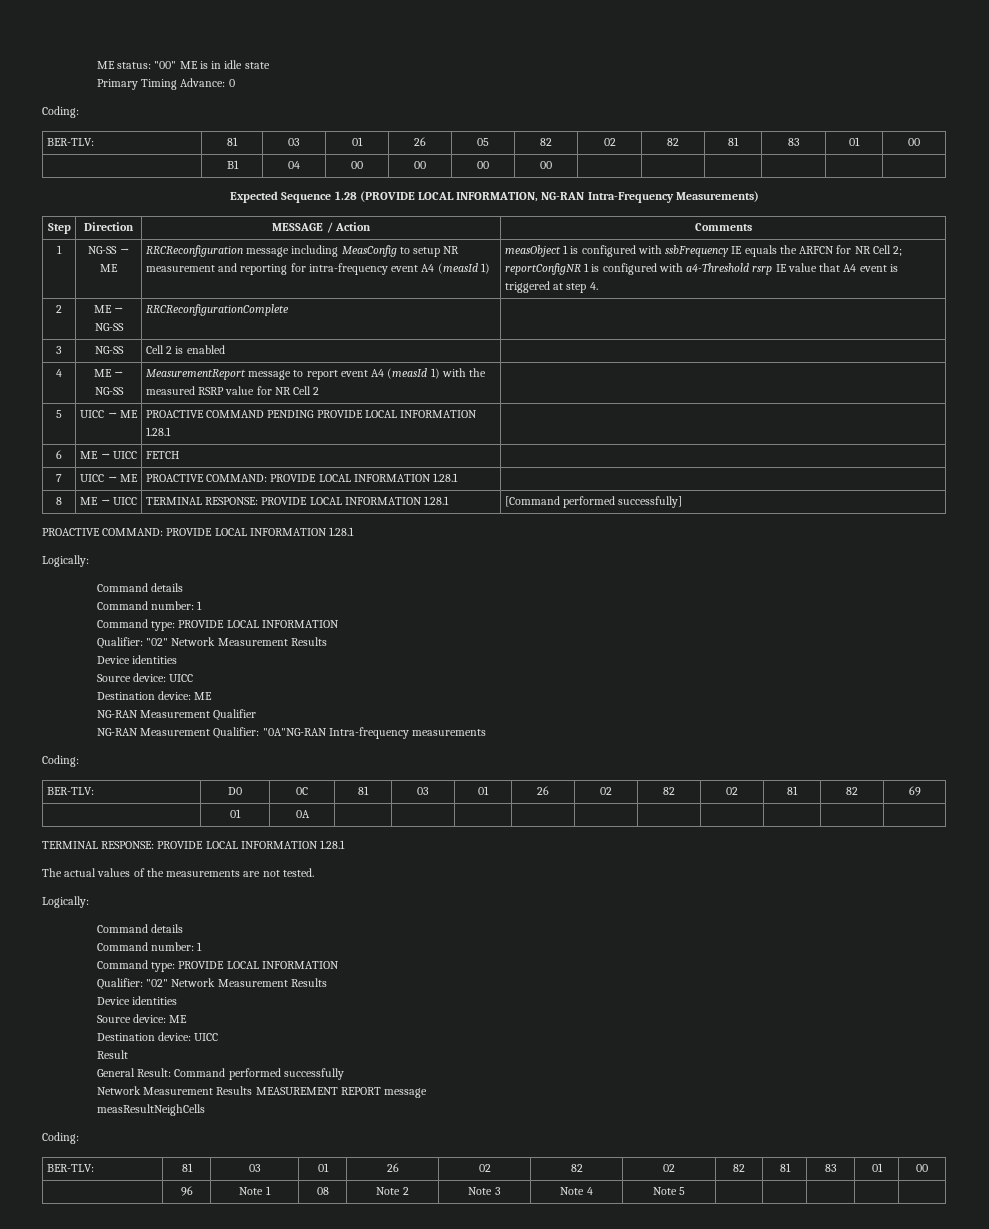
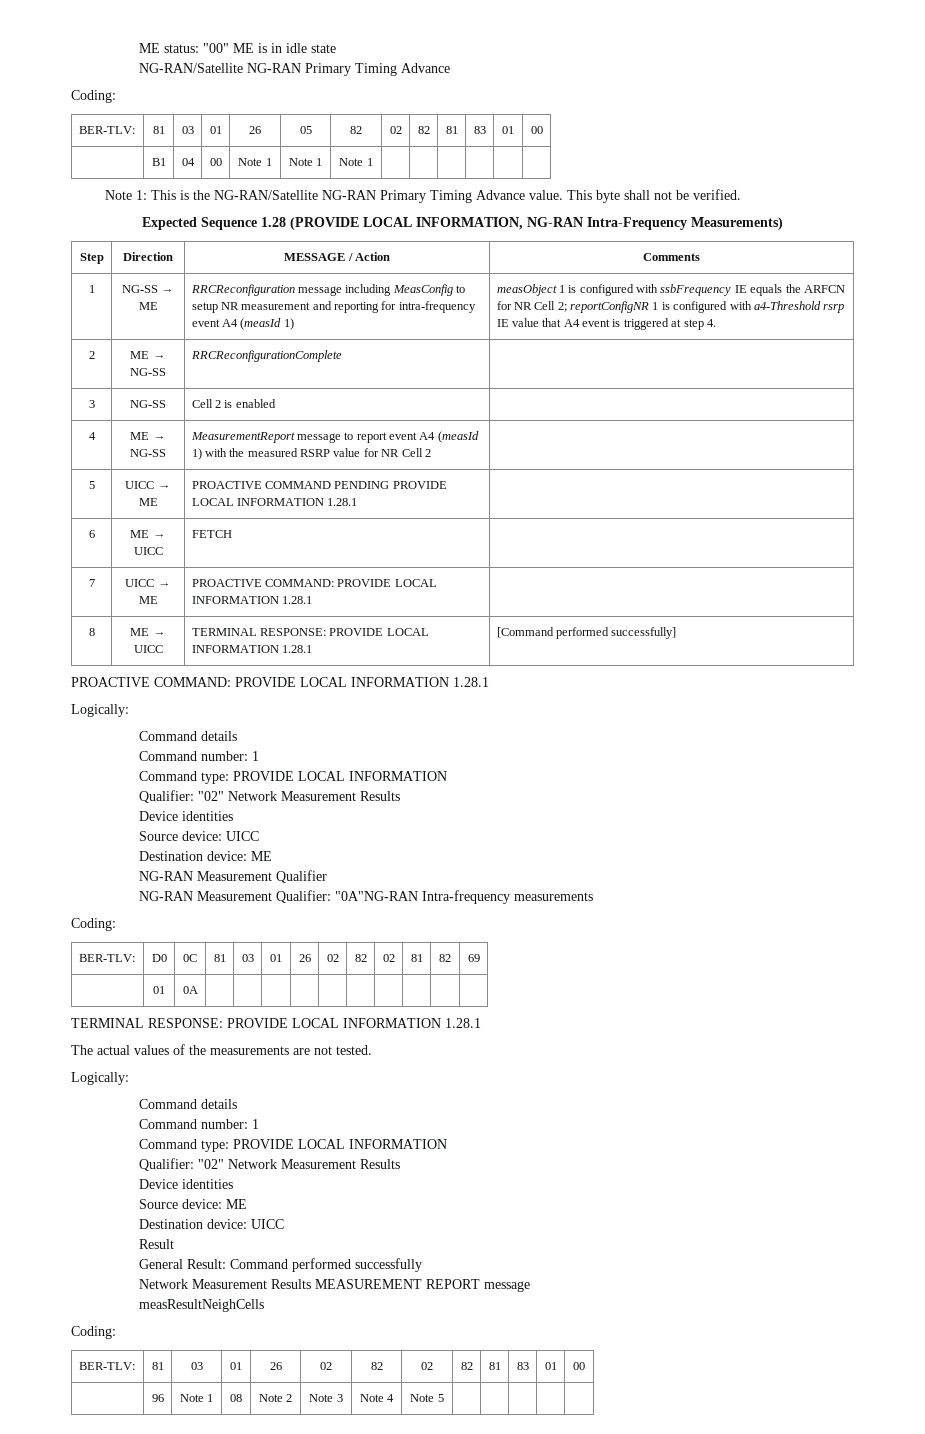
  ME status: "00" ME is in idle state
- Primary Timing Advance: 0
+ NG-RAN/Satellite NG-RAN Primary Timing Advance
- | B1 | 04 | 00 | 00 | 00 | 00 | | | | | |
+ | B1 | 04 | 00 | Note 1 | Note 1 | Note 1 | | | | | |
+ Note 1: This is the NG-RAN/Satellite NG-RAN Primary Timing Advance value. This byte shall not be verified.

